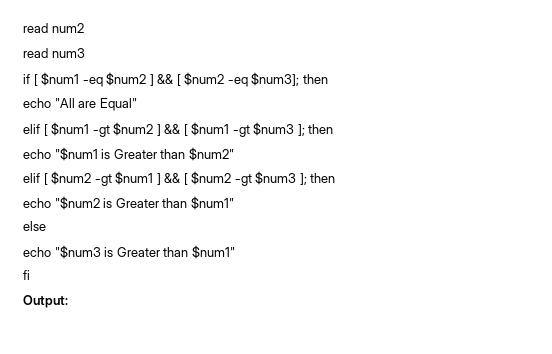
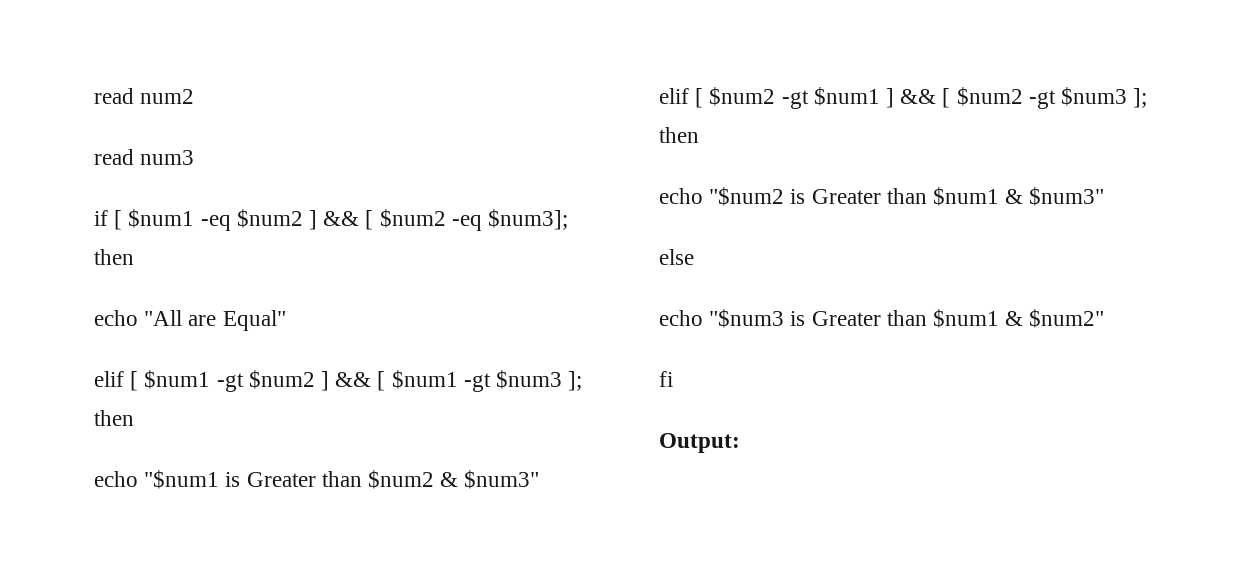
- echo "$num1 is Greater than $num2"
+ echo "$num1 is Greater than $num2 & $num3"
- echo "$num2 is Greater than $num1"
+ echo "$num2 is Greater than $num1 & $num3"
- echo "$num3 is Greater than $num1"
+ echo "$num3 is Greater than $num1 & $num2"

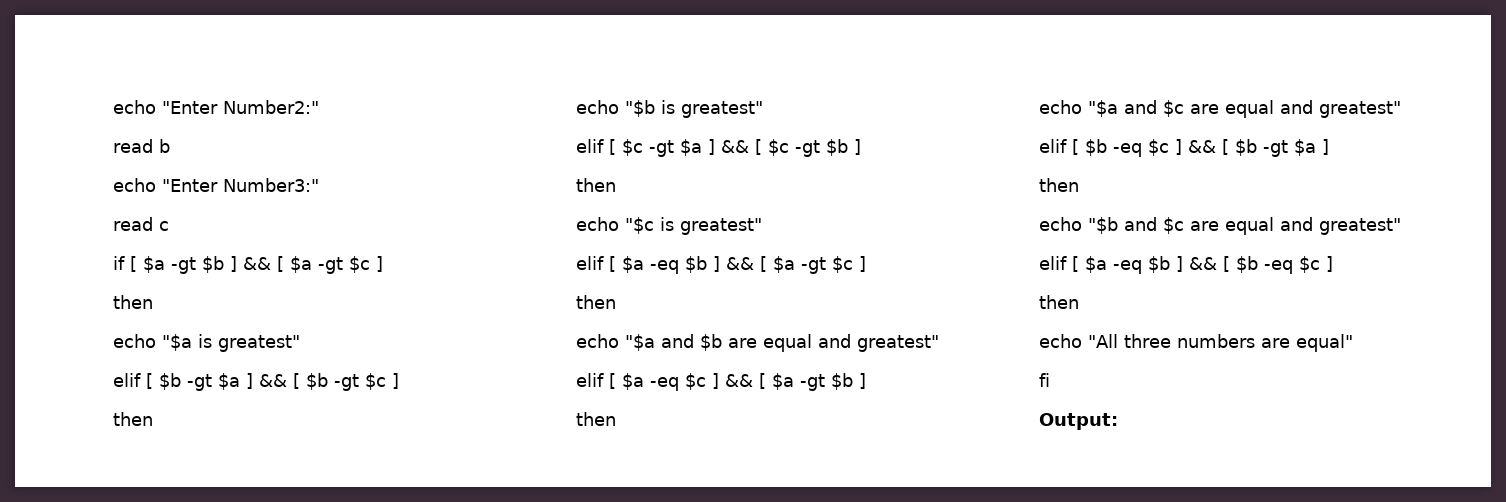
- read num2
- read num3
- if [ $num1 -eq $num2 ] && [ $num2 -eq $num3]; then
- echo "All are Equal"
- elif [ $num1 -gt $num2 ] && [ $num1 -gt $num3 ]; then
- echo "$num1 is Greater than $num2 & $num3"
- elif [ $num2 -gt $num1 ] && [ $num2 -gt $num3 ]; then
- echo "$num2 is Greater than $num1 & $num3"
- else
- echo "$num3 is Greater than $num1 & $num2"
+ echo "Enter Number2:"
+ read b
+ echo "Enter Number3:"
+ read c
+ if [ $a -gt $b ] && [ $a -gt $c ]
+ then
+ echo "$a is greatest"
+ elif [ $b -gt $a ] && [ $b -gt $c ]
+ then
+ echo "$b is greatest"
+ elif [ $c -gt $a ] && [ $c -gt $b ]
+ then
+ echo "$c is greatest"
+ elif [ $a -eq $b ] && [ $a -gt $c ]
+ then
+ echo "$a and $b are equal and greatest"
+ elif [ $a -eq $c ] && [ $a -gt $b ]
+ then
+ echo "$a and $c are equal and greatest"
+ elif [ $b -eq $c ] && [ $b -gt $a ]
+ then
+ echo "$b and $c are equal and greatest"
+ elif [ $a -eq $b ] && [ $b -eq $c ]
+ then
+ echo "All three numbers are equal"

